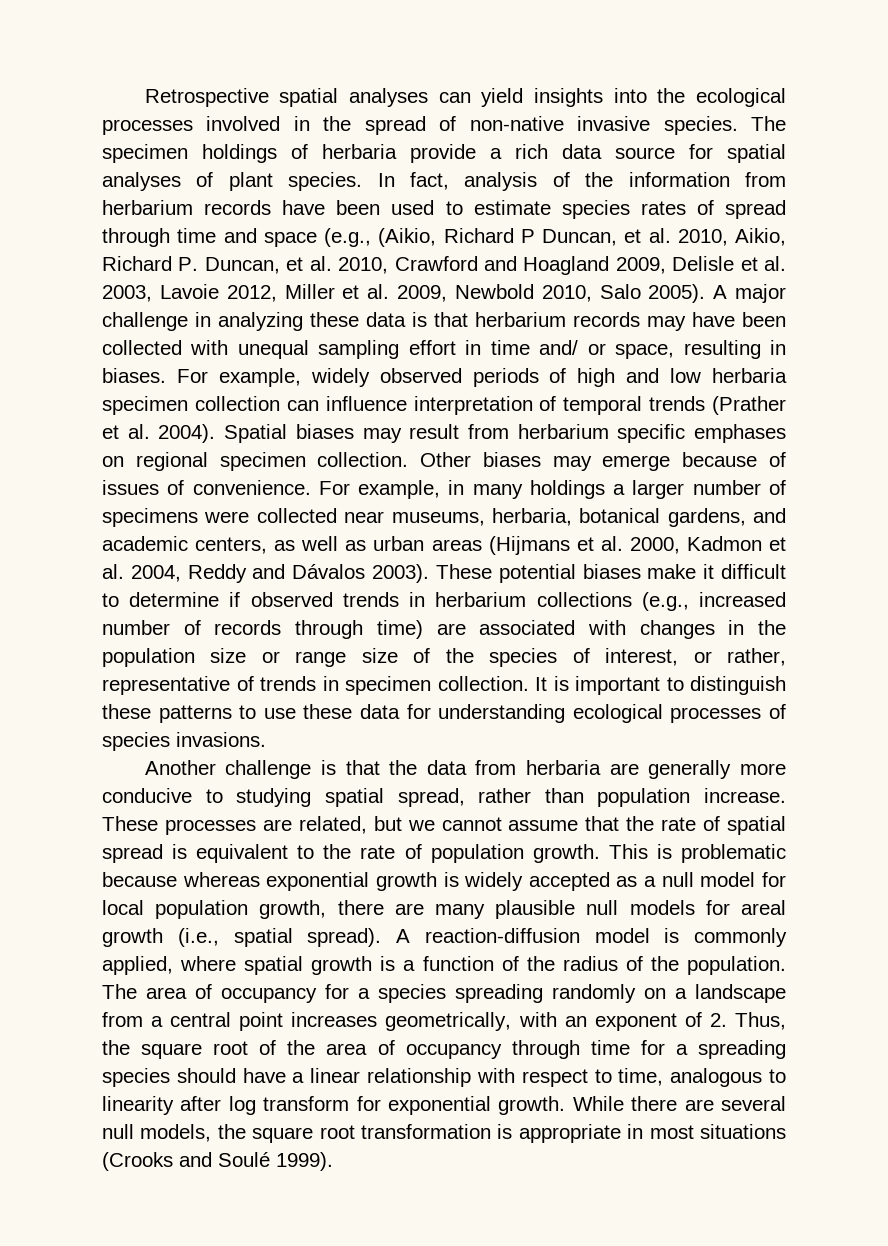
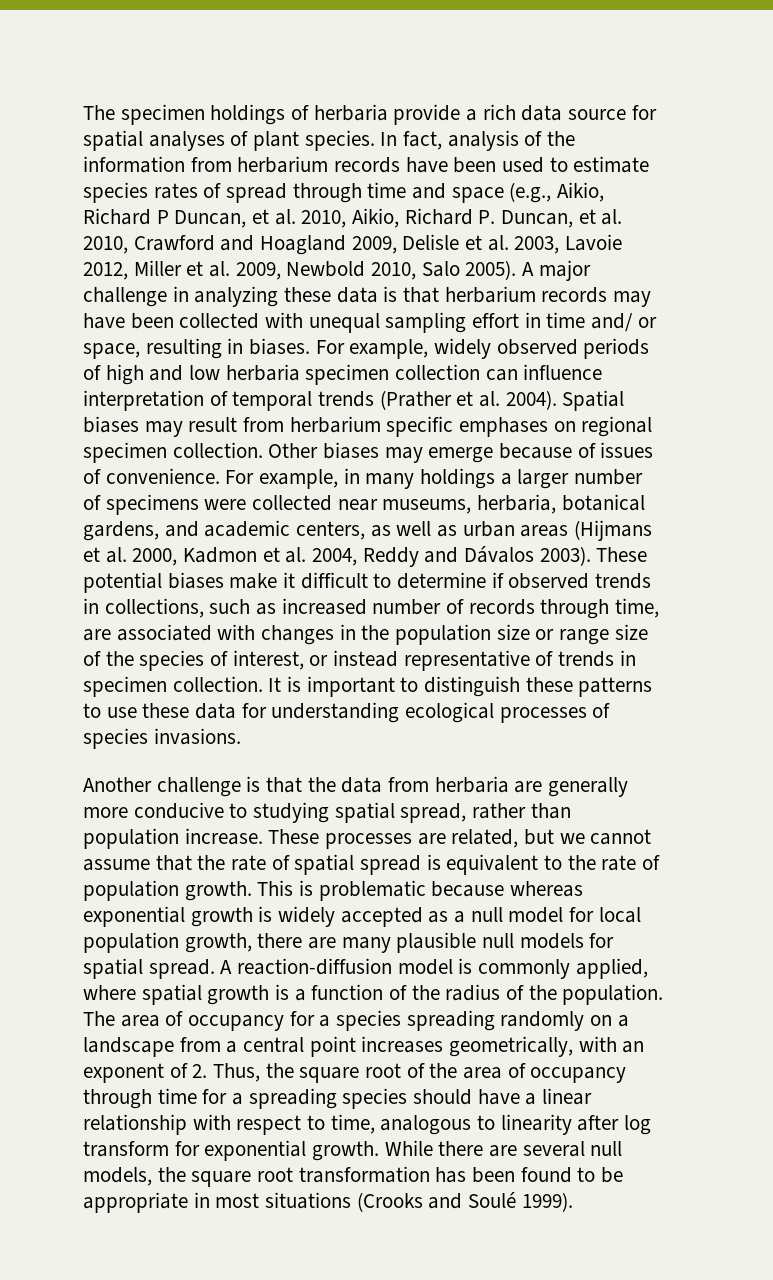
- Retrospective spatial analyses can yield insights into the ecological processes involved in the spread of non-native invasive species.
- In fact, analysis of the information from herbarium records have been used to estimate species rates of spread through time and space (e.g., (Aikio, Richard P Duncan, et al. 2010, Aikio, Richard P. Duncan, et al. 2010, Crawford and Hoagland 2009, Delisle et al. 2003, Lavoie 2012, Miller et al. 2009, Newbold 2010, Salo 2005).
+ In fact, analysis of the information from herbarium records have been used to estimate species rates of spread through time and space (e.g., Aikio, Richard P Duncan, et al. 2010, Aikio, Richard P. Duncan, et al. 2010, Crawford and Hoagland 2009, Delisle et al. 2003, Lavoie 2012, Miller et al. 2009, Newbold 2010, Salo 2005).
- These potential biases make it difficult to determine if observed trends in herbarium collections (e.g., increased number of records through time) are associated with changes in the population size or range size of the species of interest, or rather, representative of trends in specimen collection.
+ These potential biases make it difficult to determine if observed trends in collections, such as increased number of records through time, are associated with changes in the population size or range size of the species of interest, or instead representative of trends in specimen collection.
- This is problematic because whereas exponential growth is widely accepted as a null model for local population growth, there are many plausible null models for areal growth (i.e., spatial spread).
+ This is problematic because whereas exponential growth is widely accepted as a null model for local population growth, there are many plausible null models for spatial spread.
- While there are several null models, the square root transformation is appropriate in most situations (Crooks and Soulé 1999).
+ While there are several null models, the square root transformation has been found to be appropriate in most situations (Crooks and Soulé 1999).

